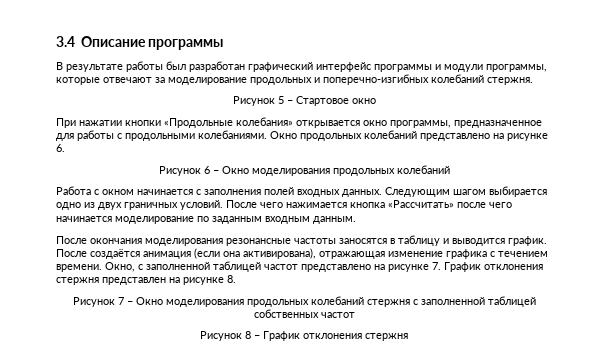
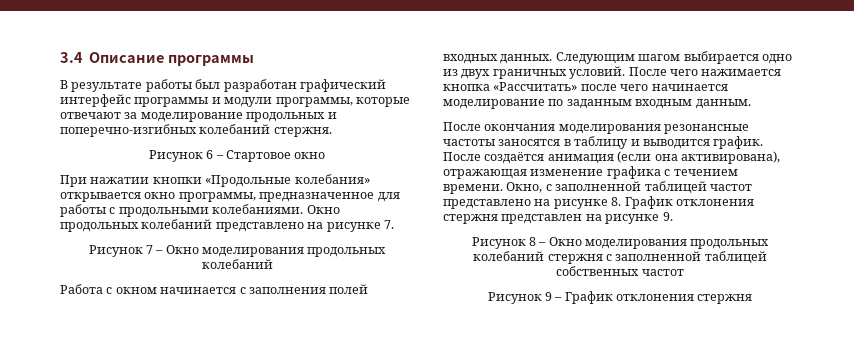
- Рисунок 5 – Стартовое окно
+ Рисунок 6 – Стартовое окно
- Окно продольных колебаний представлено на рисунке 6.
- Рисунок 6 – Окно моделирования продольных колебаний
+ Окно продольных колебаний представлено на рисунке 7.
+ Рисунок 7 – Окно моделирования продольных колебаний
- Окно, с заполненной таблицей частот представлено на рисунке 7. График отклонения стержня представлен на рисунке 8.
- Рисунок 7 – Окно моделирования продольных колебаний стержня с заполненной таблицей собственных частот
+ Окно, с заполненной таблицей частот представлено на рисунке 8. График отклонения стержня представлен на рисунке 9.
+ Рисунок 8 – Окно моделирования продольных колебаний стержня с заполненной таблицей собственных частот
- Рисунок 8 – График отклонения стержня
+ Рисунок 9 – График отклонения стержня

